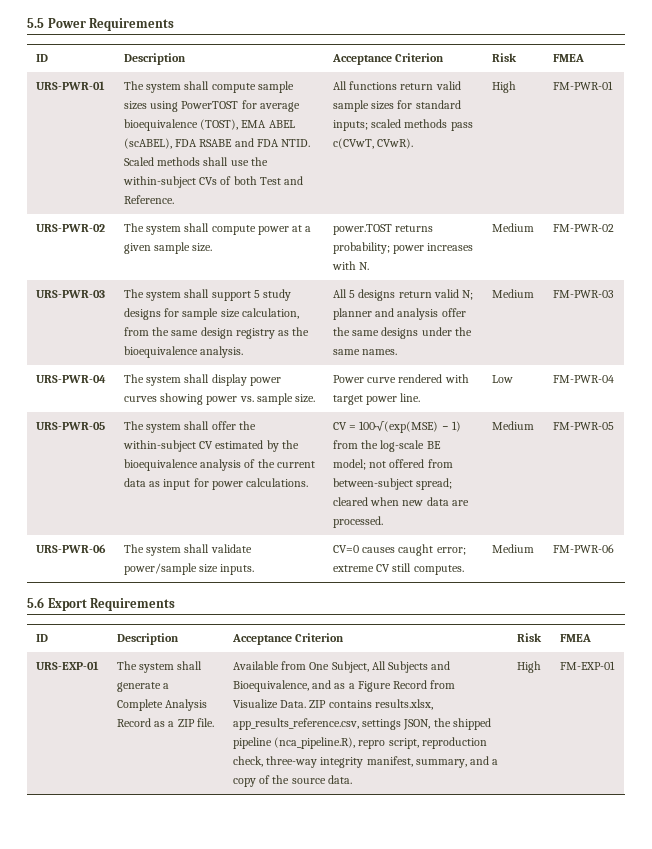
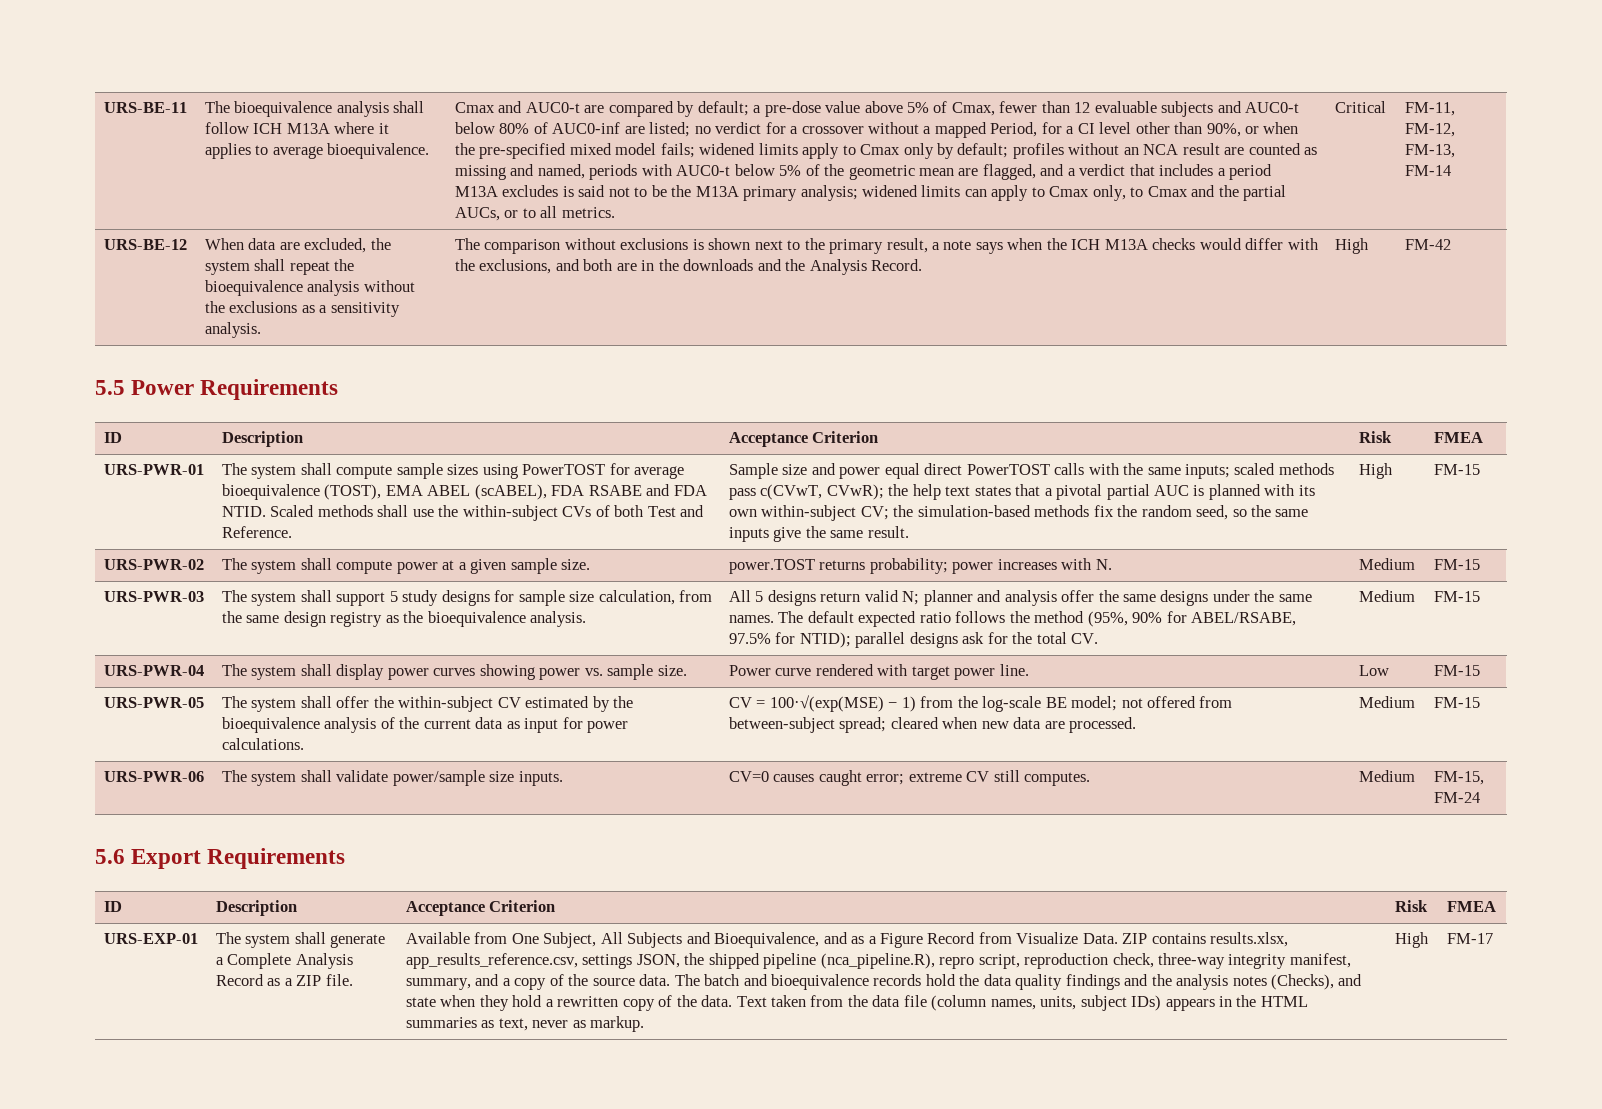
+ URS-BE-11 | The bioequivalence analysis shall follow ICH M13A where it applies to average bioequivalence. | Cmax and AUC0-t are compared by default; a pre-dose value above 5% of Cmax, fewer than 12 evaluable subjects and AUC0-t below 80% of AUC0-inf are listed; no verdict for a crossover without a mapped Period, for a CI level other than 90%, or when the pre-specified mixed model fails; widened limits apply to Cmax only by default; profiles without an NCA result are counted as missing and named, periods with AUC0-t below 5% of the geometric mean are flagged, and a verdict that includes a period M13A excludes is said not to be the M13A primary analysis; widened limits can apply to Cmax only, to Cmax and the partial AUCs, or to all metrics. | Critical | FM-11, FM-12, FM-13, FM-14
+ URS-BE-12 | When data are excluded, the system shall repeat the bioequivalence analysis without the exclusions as a sensitivity analysis. | The comparison without exclusions is shown next to the primary result, a note says when the ICH M13A checks would differ with the exclusions, and both are in the downloads and the Analysis Record. | High | FM-42
- All functions return valid sample sizes for standard inputs; scaled methods pass c(CVwT, CVwR). | High | FM-PWR-01
+ Sample size and power equal direct PowerTOST calls with the same inputs; scaled methods pass c(CVwT, CVwR); the help text states that a pivotal partial AUC is planned with its own within-subject CV; the simulation-based methods fix the random seed, so the same inputs give the same result. | High | FM-15
- URS-PWR-02 | The system shall compute power at a given sample size. | power.TOST returns probability; power increases with N. | Medium | FM-PWR-02
+ URS-PWR-02 | The system shall compute power at a given sample size. | power.TOST returns probability; power increases with N. | Medium | FM-15
- All 5 designs return valid N; planner and analysis offer the same designs under the same names. | Medium | FM-PWR-03
+ All 5 designs return valid N; planner and analysis offer the same designs under the same names. The default expected ratio follows the method (95%, 90% for ABEL/RSABE, 97.5% for NTID); parallel designs ask for the total CV. | Medium | FM-15
- URS-PWR-04 | The system shall display power curves showing power vs. sample size. | Power curve rendered with target power line. | Low | FM-PWR-04
+ URS-PWR-04 | The system shall display power curves showing power vs. sample size. | Power curve rendered with target power line. | Low | FM-15
- CV = 100·√(exp(MSE) − 1) from the log-scale BE model; not offered from between-subject spread; cleared when new data are processed. | Medium | FM-PWR-05
+ CV = 100·√(exp(MSE) − 1) from the log-scale BE model; not offered from between-subject spread; cleared when new data are processed. | Medium | FM-15
- URS-PWR-06 | The system shall validate power/sample size inputs. | CV=0 causes caught error; extreme CV still computes. | Medium | FM-PWR-06
+ URS-PWR-06 | The system shall validate power/sample size inputs. | CV=0 causes caught error; extreme CV still computes. | Medium | FM-15, FM-24
- ZIP contains results.xlsx, app_results_reference.csv, settings JSON, the shipped pipeline (nca_pipeline.R), repro script, reproduction check, three-way integrity manifest, summary, and a copy of the source data. | High | FM-EXP-01
+ ZIP contains results.xlsx, app_results_reference.csv, settings JSON, the shipped pipeline (nca_pipeline.R), repro script, reproduction check, three-way integrity manifest, summary, and a copy of the source data. The batch and bioequivalence records hold the data quality findings and the analysis notes (Checks), and state when they hold a rewritten copy of the data. Text taken from the data file (column names, units, subject IDs) appears in the HTML summaries as text, never as markup. | High | FM-17

